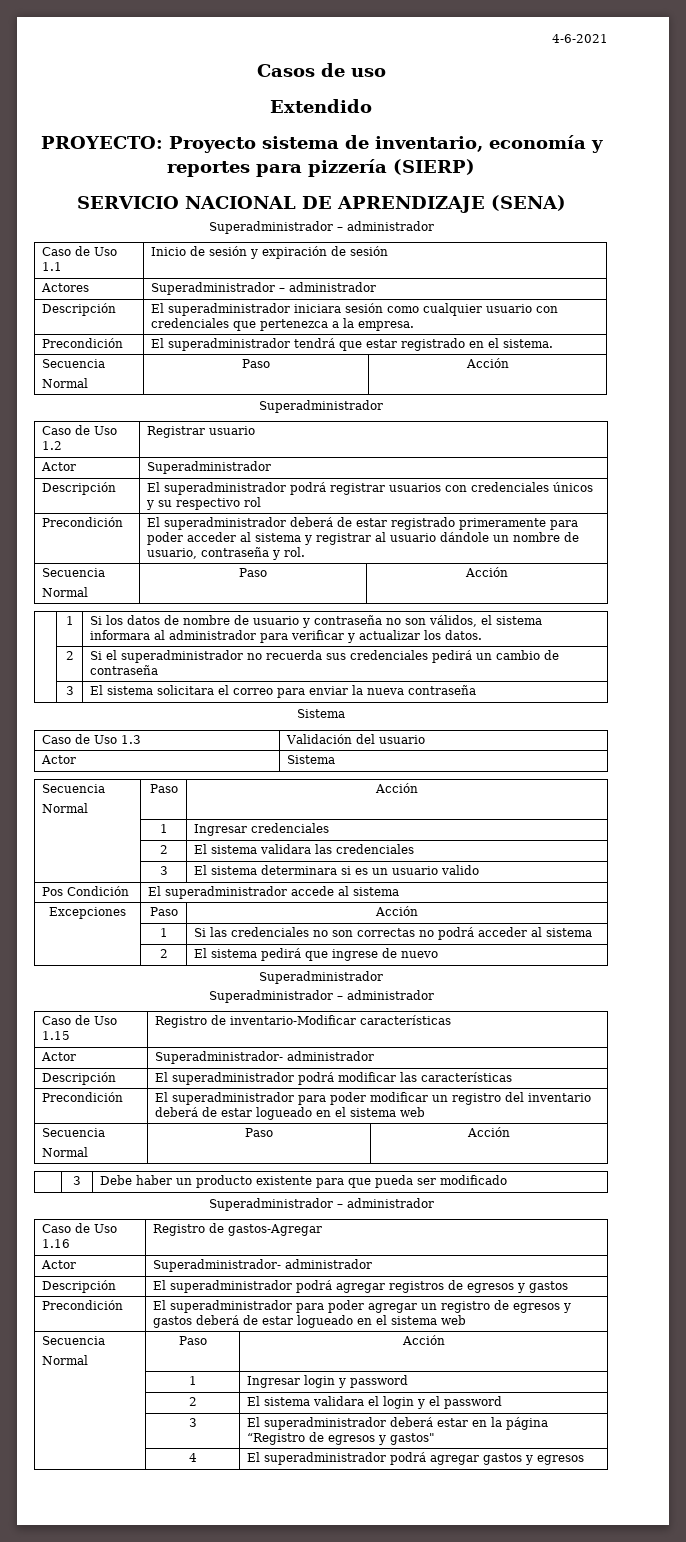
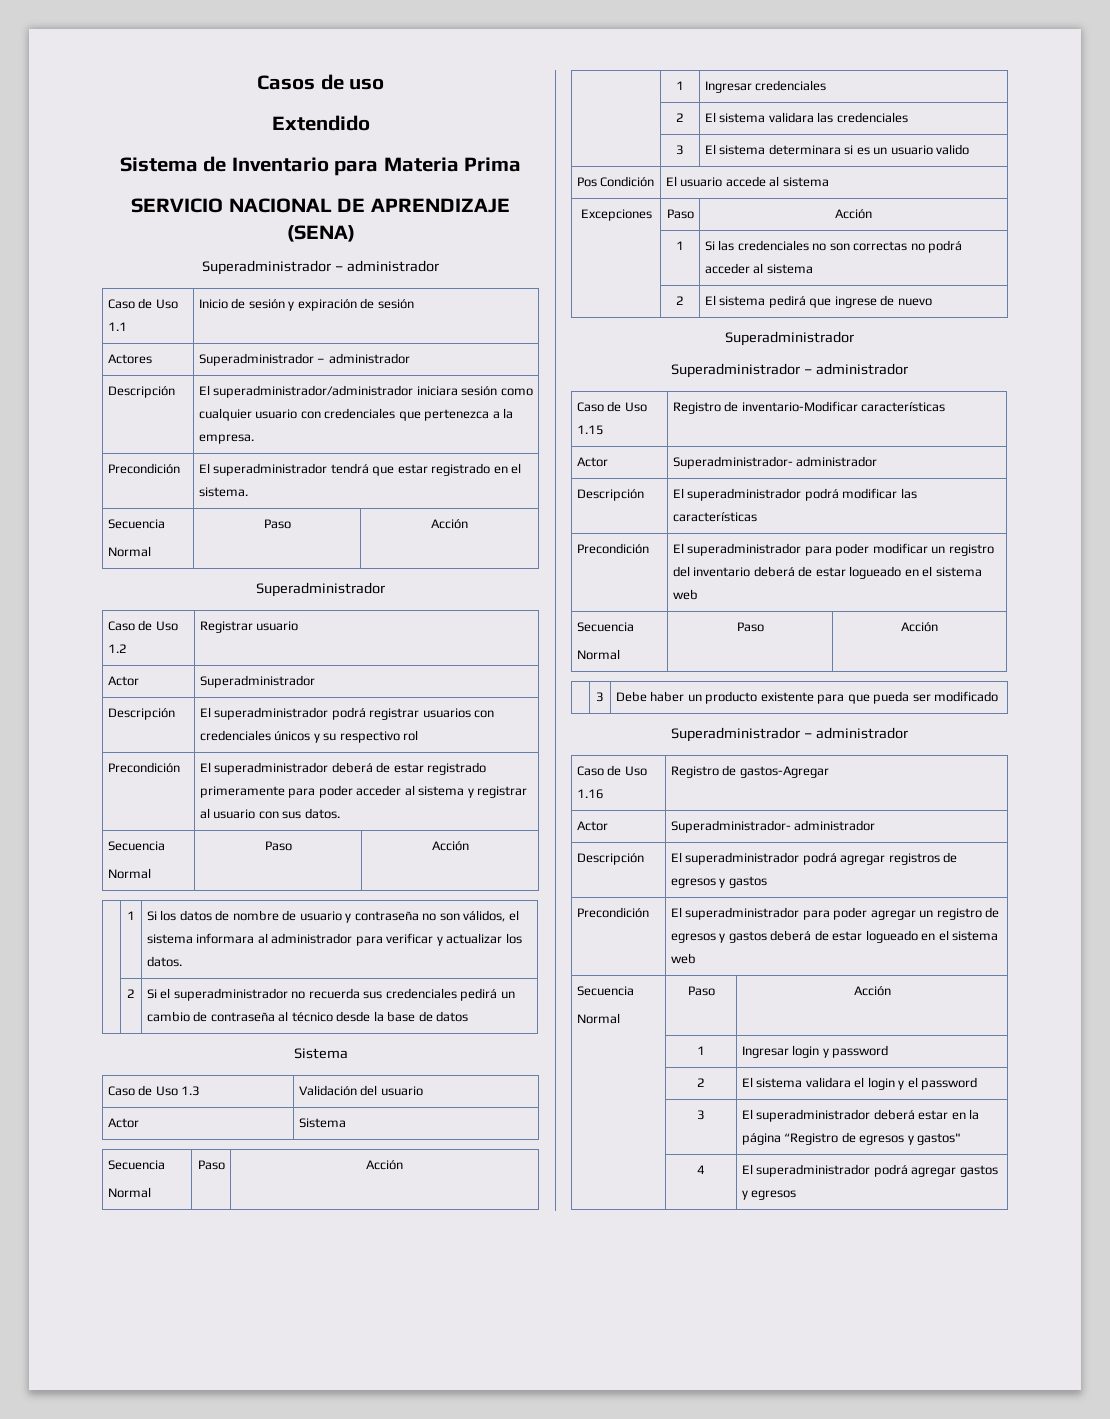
- 4-6-2021
- PROYECTO: Proyecto sistema de inventario, economía y reportes para pizzería (SIERP)
+ Sistema de Inventario para Materia Prima
- Descripción | El superadministrador iniciara sesión como cualquier usuario con credenciales que pertenezca a la empresa.
+ Descripción | El superadministrador/administrador iniciara sesión como cualquier usuario con credenciales que pertenezca a la empresa.
- Precondición | El superadministrador deberá de estar registrado primeramente para poder acceder al sistema y registrar al usuario dándole un nombre de usuario, contraseña y rol.
+ Precondición | El superadministrador deberá de estar registrado primeramente para poder acceder al sistema y registrar al usuario con sus datos.
- | 2 | Si el superadministrador no recuerda sus credenciales pedirá un cambio de contraseña
- | 3 | El sistema solicitara el correo para enviar la nueva contraseña
+ | 2 | Si el superadministrador no recuerda sus credenciales pedirá un cambio de contraseña al técnico desde la base de datos
- Pos Condición | El superadministrador accede al sistema
+ Pos Condición | El usuario accede al sistema

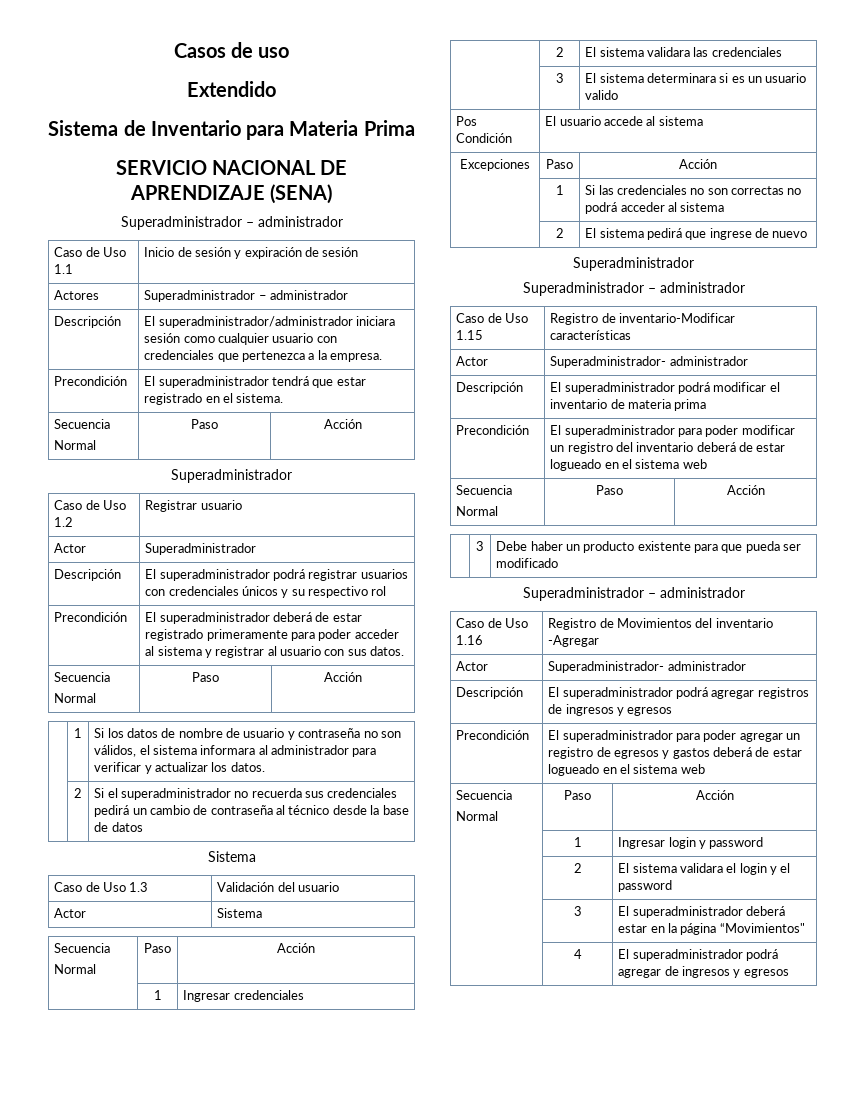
- Descripción | El superadministrador podrá modificar las características
+ Descripción | El superadministrador podrá modificar el inventario de materia prima
- Caso de Uso 1.16 | Registro de gastos-Agregar
+ Caso de Uso 1.16 | Registro de Movimientos del inventario -Agregar
- Descripción | El superadministrador podrá agregar registros de egresos y gastos
+ Descripción | El superadministrador podrá agregar registros de ingresos y egresos
- | 3 | El superadministrador deberá estar en la página “Registro de egresos y gastos"
+ | 3 | El superadministrador deberá estar en la página “Movimientos"
- | 4 | El superadministrador podrá agregar gastos y egresos
+ | 4 | El superadministrador podrá agregar de ingresos y egresos

